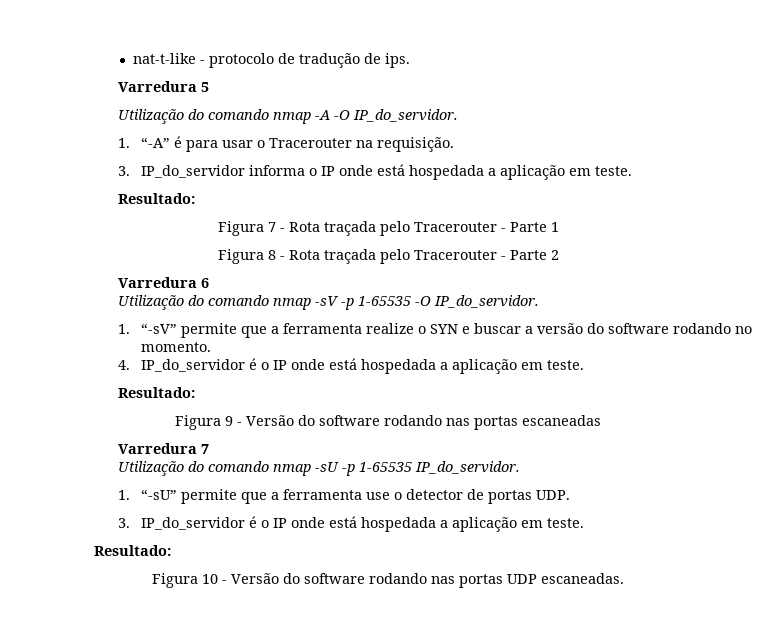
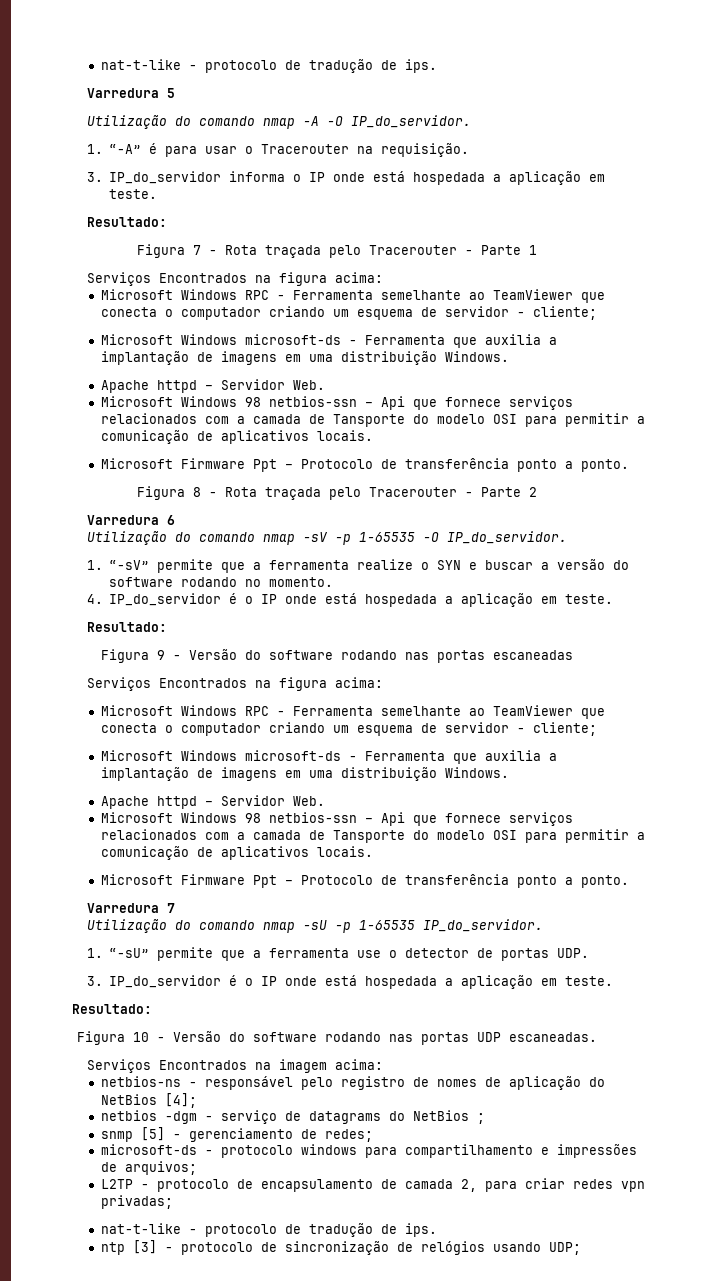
  Figura 7 - Rota traçada pelo Tracerouter - Parte 1
+ Serviços Encontrados na figura acima:
+ Microsoft Windows RPC - Ferramenta semelhante ao TeamViewer que conecta o computador criando um esquema de servidor - cliente;
+ Microsoft Windows microsoft-ds - Ferramenta que auxilia a implantação de imagens em uma distribuição Windows.
+ Apache httpd – Servidor Web.
+ Microsoft Windows 98 netbios-ssn – Api que fornece serviços relacionados com a camada de Tansporte do modelo OSI para permitir a comunicação de aplicativos locais.
+ Microsoft Firmware Ppt – Protocolo de transferência ponto a ponto.
  Figura 9 - Versão do software rodando nas portas escaneadas
+ Serviços Encontrados na figura acima:
+ Microsoft Windows RPC - Ferramenta semelhante ao TeamViewer que conecta o computador criando um esquema de servidor - cliente;
+ Microsoft Windows microsoft-ds - Ferramenta que auxilia a implantação de imagens em uma distribuição Windows.
+ Apache httpd – Servidor Web.
+ Microsoft Windows 98 netbios-ssn – Api que fornece serviços relacionados com a camada de Tansporte do modelo OSI para permitir a comunicação de aplicativos locais.
+ Microsoft Firmware Ppt – Protocolo de transferência ponto a ponto.
+ Serviços Encontrados na imagem acima:
+ netbios-ns - responsável pelo registro de nomes de aplicação do NetBios [4];
+ netbios -dgm - serviço de datagrams do NetBios ;
+ snmp [5] - gerenciamento de redes;
+ microsoft-ds - protocolo windows para compartilhamento e impressões de arquivos;
+ L2TP - protocolo de encapsulamento de camada 2, para criar redes vpn privadas;
+ nat-t-like - protocolo de tradução de ips.
+ ntp [3] - protocolo de sincronização de relógios usando UDP;

